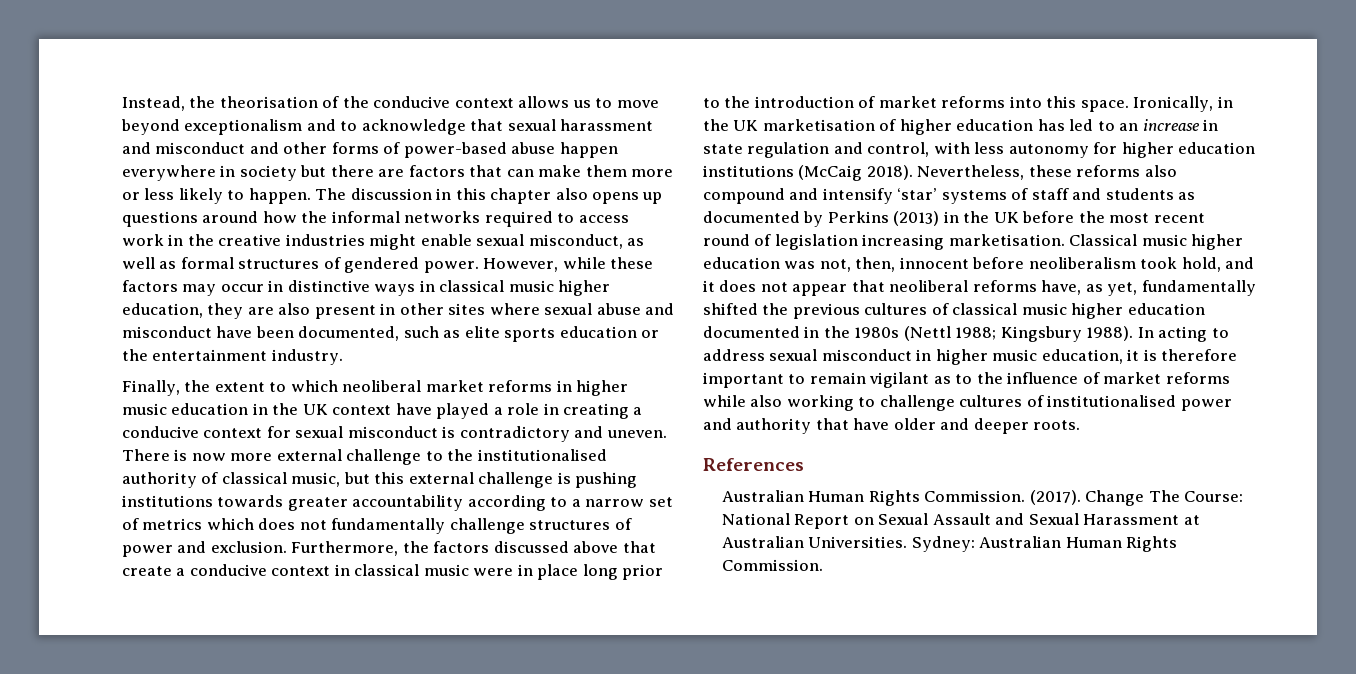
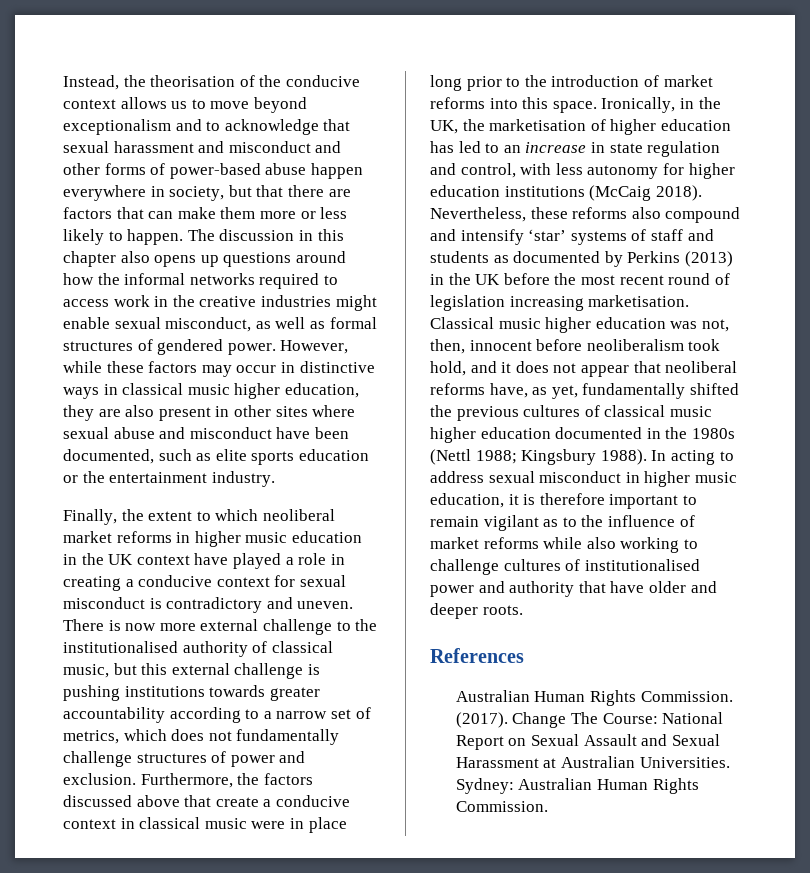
- Instead, the theorisation of the conducive context allows us to move beyond exceptionalism and to acknowledge that sexual harassment and misconduct and other forms of power-based abuse happen everywhere in society but there are factors that can make them more or less likely to happen.
+ Instead, the theorisation of the conducive context allows us to move beyond exceptionalism and to acknowledge that sexual harassment and misconduct and other forms of power-based abuse happen everywhere in society, but that there are factors that can make them more or less likely to happen.
- There is now more external challenge to the institutionalised authority of classical music, but this external challenge is pushing institutions towards greater accountability according to a narrow set of metrics which does not fundamentally challenge structures of power and exclusion.
+ There is now more external challenge to the institutionalised authority of classical music, but this external challenge is pushing institutions towards greater accountability according to a narrow set of metrics, which does not fundamentally challenge structures of power and exclusion.
- Ironically, in the UK marketisation of higher education has led to an increase in state regulation and control, with less autonomy for higher education institutions (McCaig 2018).
+ Ironically, in the UK, the marketisation of higher education has led to an increase in state regulation and control, with less autonomy for higher education institutions (McCaig 2018).

